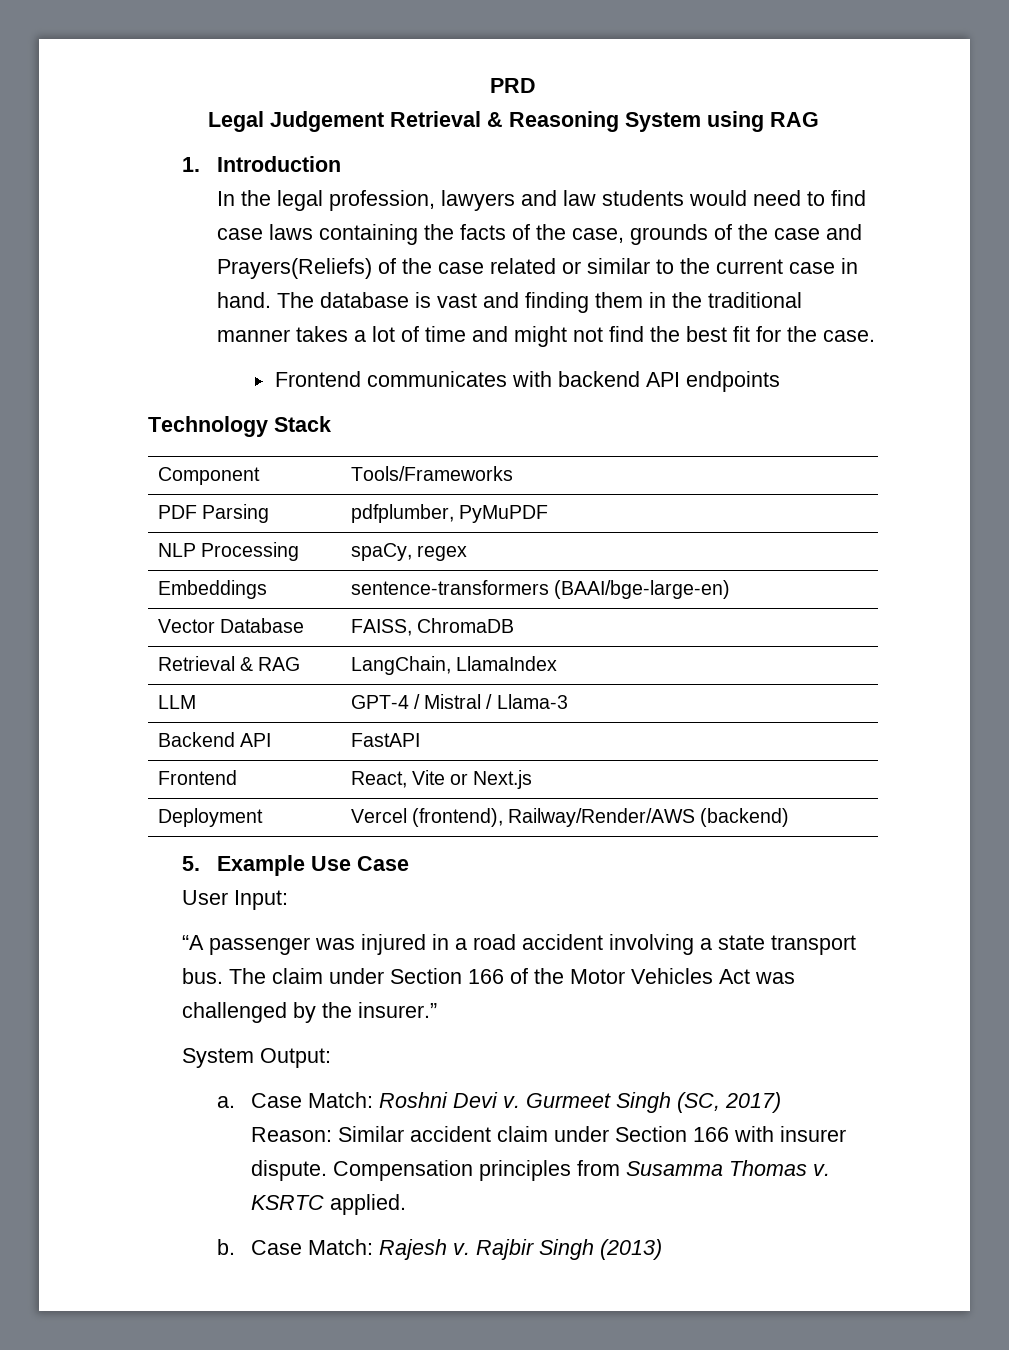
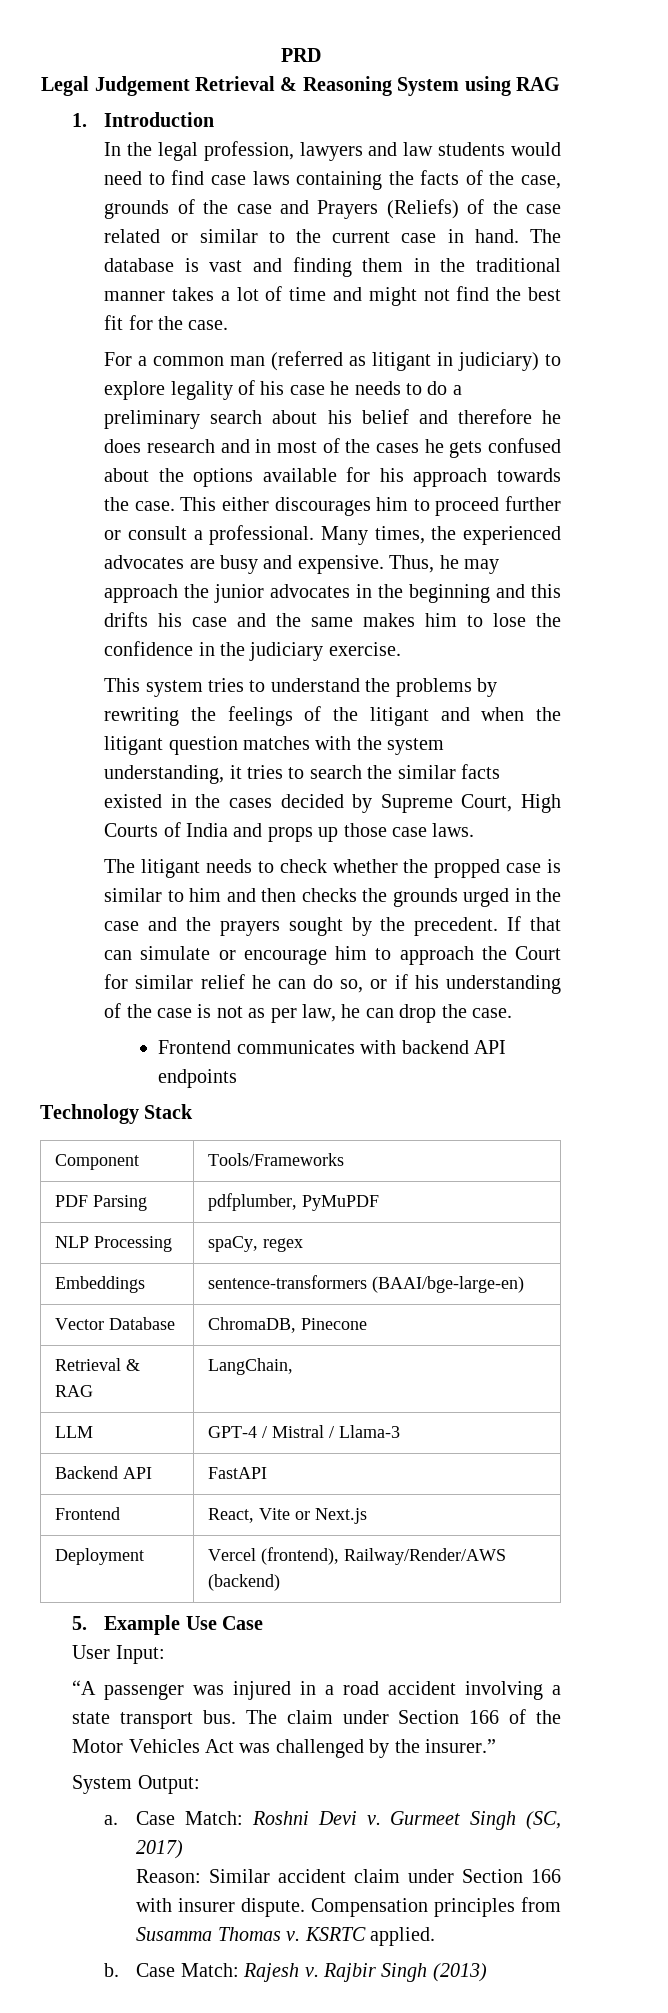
- In the legal profession, lawyers and law students would need to find case laws containing the facts of the case, grounds of the case and Prayers(Reliefs) of the case related or similar to the current case in hand.
+ In the legal profession, lawyers and law students would need to find case laws containing the facts of the case, grounds of the case and Prayers (Reliefs) of the case related or similar to the current case in hand.
+ For a common man (referred as litigant in judiciary) to explore legality of his case he needs to do a preliminary search about his belief and therefore he does research and in most of the cases he gets confused about the options available for his approach towards the case. This either discourages him to proceed further or consult a professional. Many times, the experienced advocates are busy and expensive. Thus, he may approach the junior advocates in the beginning and this drifts his case and the same makes him to lose the confidence in the judiciary exercise.
+ This system tries to understand the problems by rewriting the feelings of the litigant and when the litigant question matches with the system understanding, it tries to search the similar facts existed in the cases decided by Supreme Court, High Courts of India and props up those case laws.
+ The litigant needs to check whether the propped case is similar to him and then checks the grounds urged in the case and the prayers sought by the precedent. If that can simulate or encourage him to approach the Court for similar relief he can do so, or if his understanding of the case is not as per law, he can drop the case.
- Vector Database | FAISS, ChromaDB
+ Vector Database | ChromaDB, Pinecone
- Retrieval & RAG | LangChain, LlamaIndex
+ Retrieval & RAG | LangChain,

